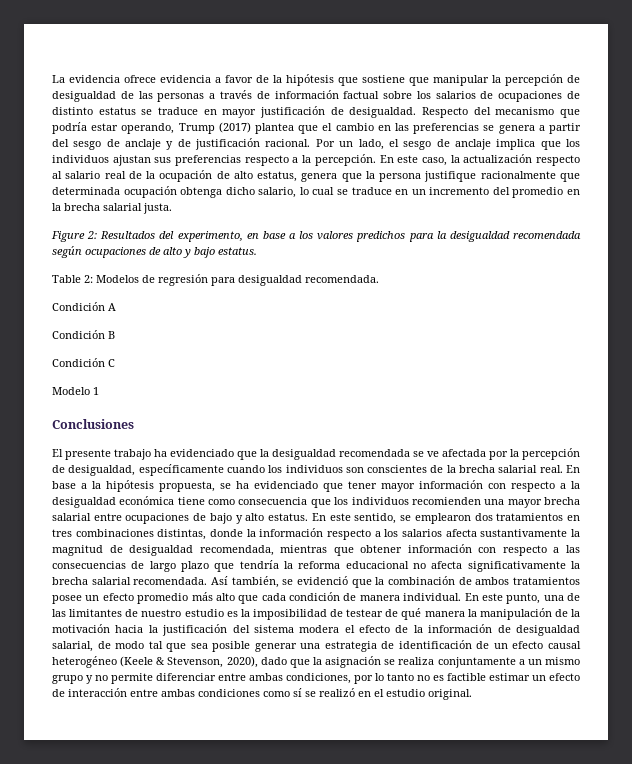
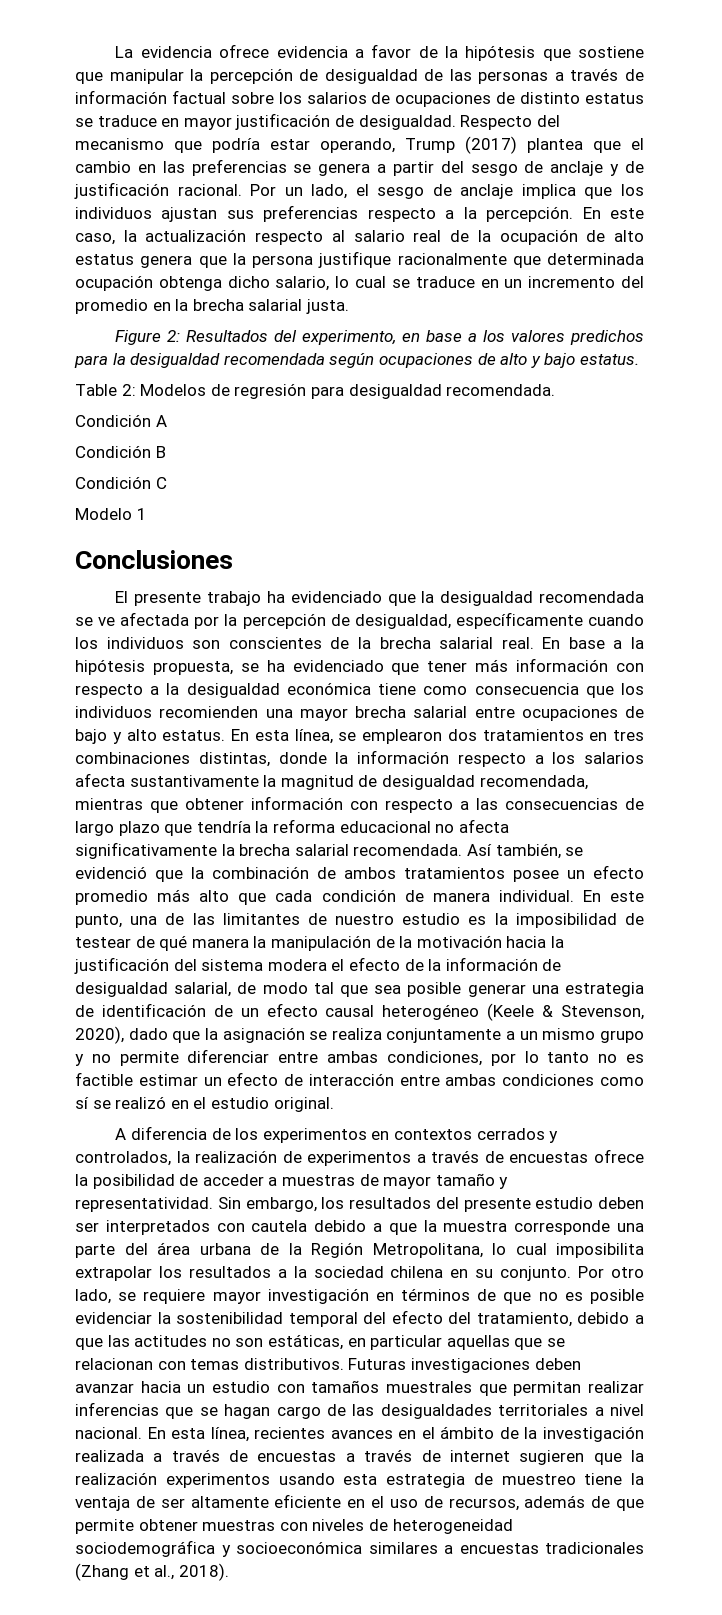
- En este caso, la actualización respecto al salario real de la ocupación de alto estatus, genera que la persona justifique racionalmente que determinada ocupación obtenga dicho salario, lo cual se traduce en un incremento del promedio en la brecha salarial justa.
+ En este caso, la actualización respecto al salario real de la ocupación de alto estatus genera que la persona justifique racionalmente que determinada ocupación obtenga dicho salario, lo cual se traduce en un incremento del promedio en la brecha salarial justa.
- En base a la hipótesis propuesta, se ha evidenciado que tener mayor información con respecto a la desigualdad económica tiene como consecuencia que los individuos recomienden una mayor brecha salarial entre ocupaciones de bajo y alto estatus.
+ En base a la hipótesis propuesta, se ha evidenciado que tener más información con respecto a la desigualdad económica tiene como consecuencia que los individuos recomienden una mayor brecha salarial entre ocupaciones de bajo y alto estatus.
- En este sentido, se emplearon dos tratamientos en tres combinaciones distintas, donde la información respecto a los salarios afecta sustantivamente la magnitud de desigualdad recomendada, mientras que obtener información con respecto a las consecuencias de largo plazo que tendría la reforma educacional no afecta significativamente la brecha salarial recomendada.
+ En esta línea, se emplearon dos tratamientos en tres combinaciones distintas, donde la información respecto a los salarios afecta sustantivamente la magnitud de desigualdad recomendada, mientras que obtener información con respecto a las consecuencias de largo plazo que tendría la reforma educacional no afecta significativamente la brecha salarial recomendada.
+ A diferencia de los experimentos en contextos cerrados y controlados, la realización de experimentos a través de encuestas ofrece la posibilidad de acceder a muestras de mayor tamaño y representatividad. Sin embargo, los resultados del presente estudio deben ser interpretados con cautela debido a que la muestra corresponde una parte del área urbana de la Región Metropolitana, lo cual imposibilita extrapolar los resultados a la sociedad chilena en su conjunto. Por otro lado, se requiere mayor investigación en términos de que no es posible evidenciar la sostenibilidad temporal del efecto del tratamiento, debido a que las actitudes no son estáticas, en particular aquellas que se relacionan con temas distributivos. Futuras investigaciones deben avanzar hacia un estudio con tamaños muestrales que permitan realizar inferencias que se hagan cargo de las desigualdades territoriales a nivel nacional. En esta línea, recientes avances en el ámbito de la investigación realizada a través de encuestas a través de internet sugieren que la realización experimentos usando esta estrategia de muestreo tiene la ventaja de ser altamente eficiente en el uso de recursos, además de que permite obtener muestras con niveles de heterogeneidad sociodemográfica y socioeconómica similares a encuestas tradicionales (Zhang et al., 2018).

